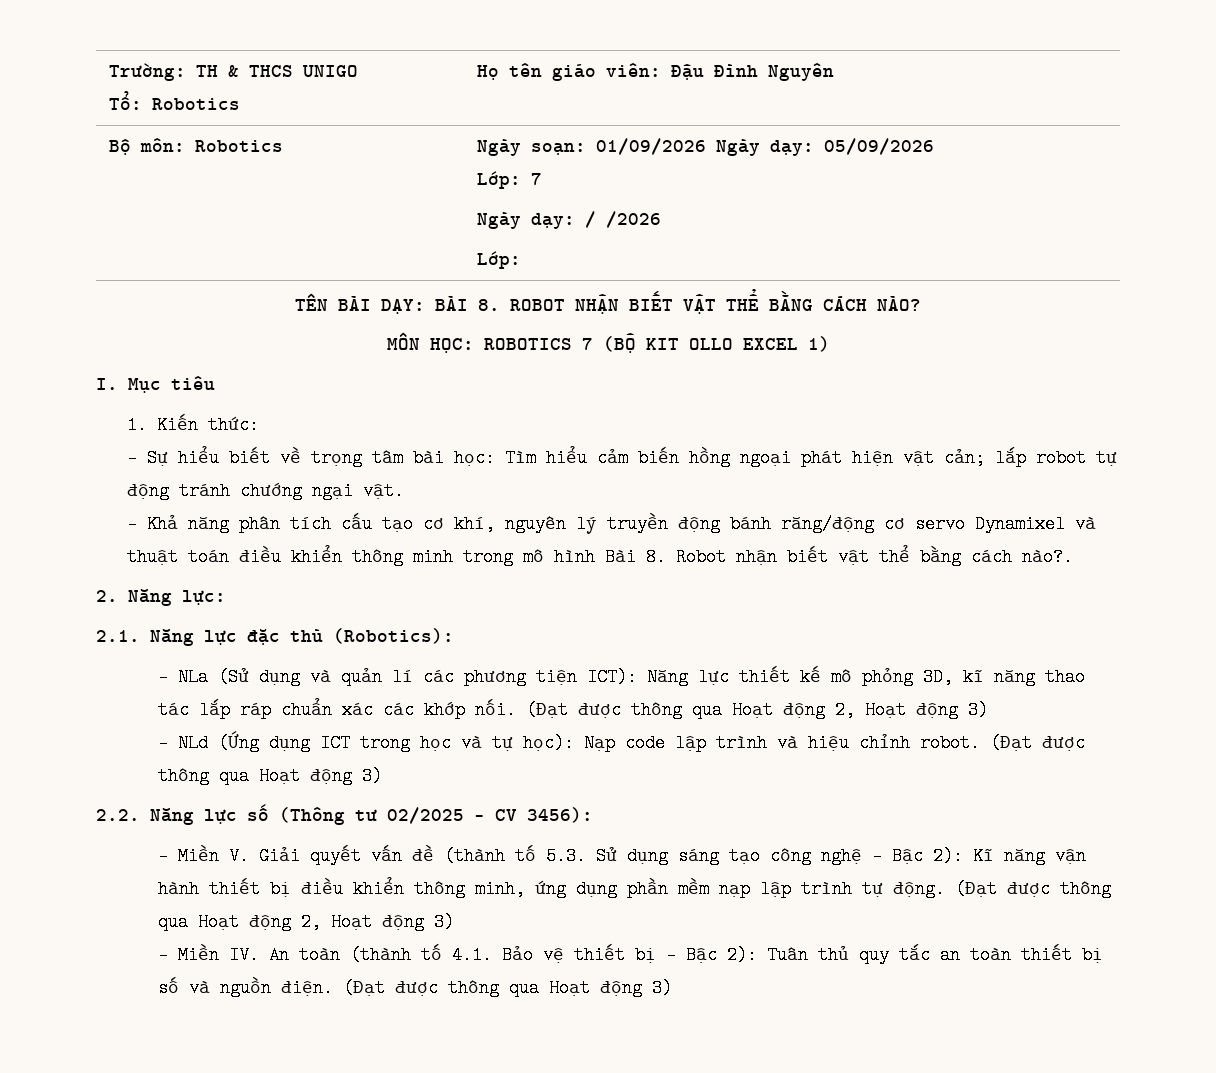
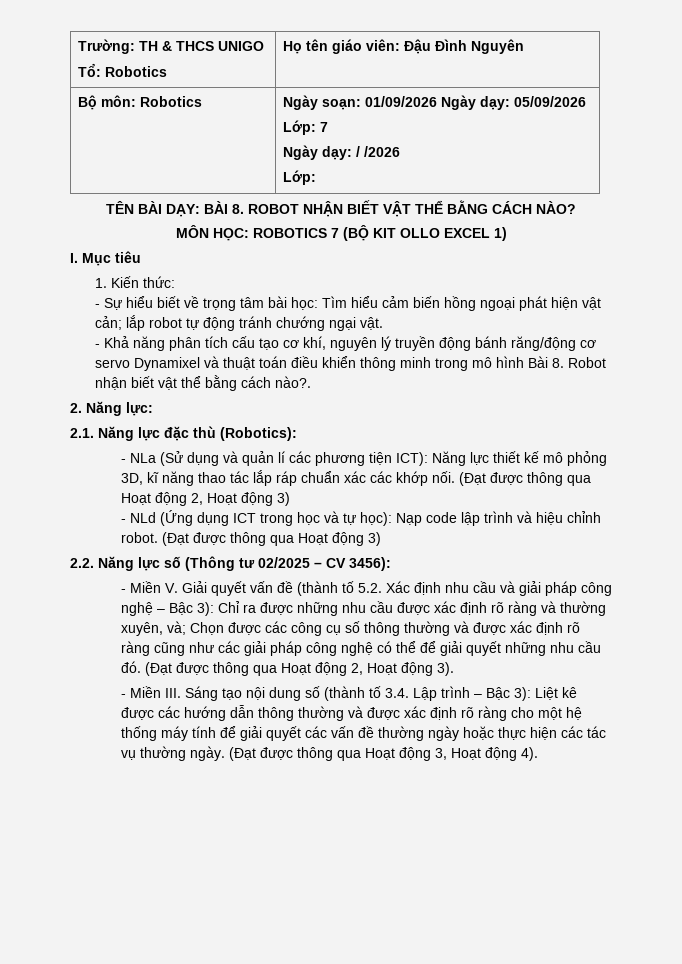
- - Miền V. Giải quyết vấn đề (thành tố 5.3. Sử dụng sáng tạo công nghệ – Bậc 2): Kĩ năng vận hành thiết bị điều khiển thông minh, ứng dụng phần mềm nạp lập trình tự động. (Đạt được thông qua Hoạt động 2, Hoạt động 3)
- - Miền IV. An toàn (thành tố 4.1. Bảo vệ thiết bị – Bậc 2): Tuân thủ quy tắc an toàn thiết bị số và nguồn điện. (Đạt được thông qua Hoạt động 3)
+ - Miền V. Giải quyết vấn đề (thành tố 5.2. Xác định nhu cầu và giải pháp công nghệ – Bậc 3): Chỉ ra được những nhu cầu được xác định rõ ràng và thường xuyên, và; Chọn được các công cụ số thông thường và được xác định rõ ràng cũng như các giải pháp công nghệ có thể để giải quyết những nhu cầu đó. (Đạt được thông qua Hoạt động 2, Hoạt động 3).
+ - Miền III. Sáng tạo nội dung số (thành tố 3.4. Lập trình – Bậc 3): Liệt kê được các hướng dẫn thông thường và được xác định rõ ràng cho một hệ thống máy tính để giải quyết các vấn đề thường ngày hoặc thực hiện các tác vụ thường ngày. (Đạt được thông qua Hoạt động 3, Hoạt động 4).

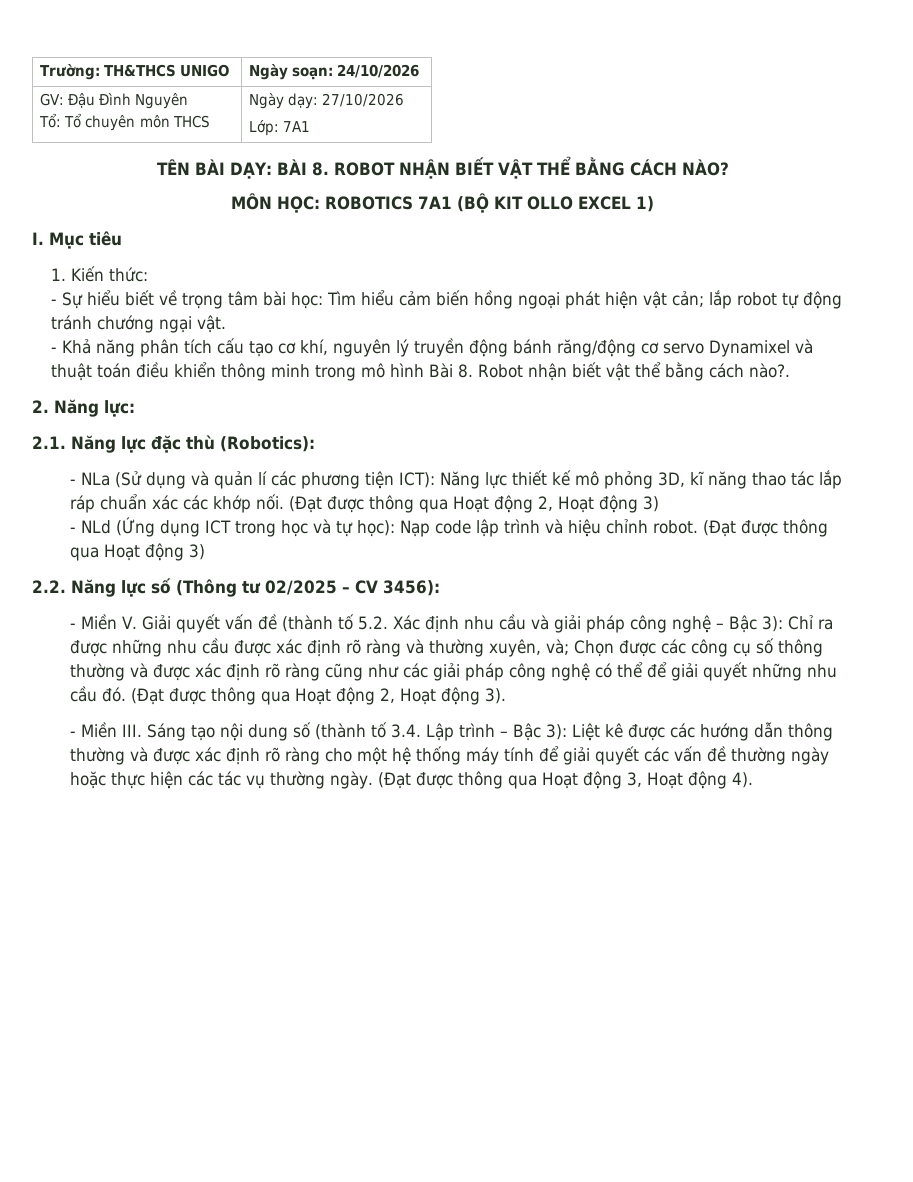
- Trường: TH & THCS UNIGO
- Tổ: Robotics | Họ tên giáo viên: Đậu Đình Nguyên
- Bộ môn: Robotics | Ngày soạn: 01/09/2026 Ngày dạy: 05/09/2026
- Lớp: 7
- Ngày dạy: / /2026
- Lớp:
+ Trường: TH&THCS UNIGO | Ngày soạn: 24/10/2026
+ GV: Đậu Đình Nguyên
+ Tổ: Tổ chuyên môn THCS | Ngày dạy: 27/10/2026
+ Lớp: 7A1
- MÔN HỌC: ROBOTICS 7 (BỘ KIT OLLO EXCEL 1)
+ MÔN HỌC: ROBOTICS 7A1 (BỘ KIT OLLO EXCEL 1)

